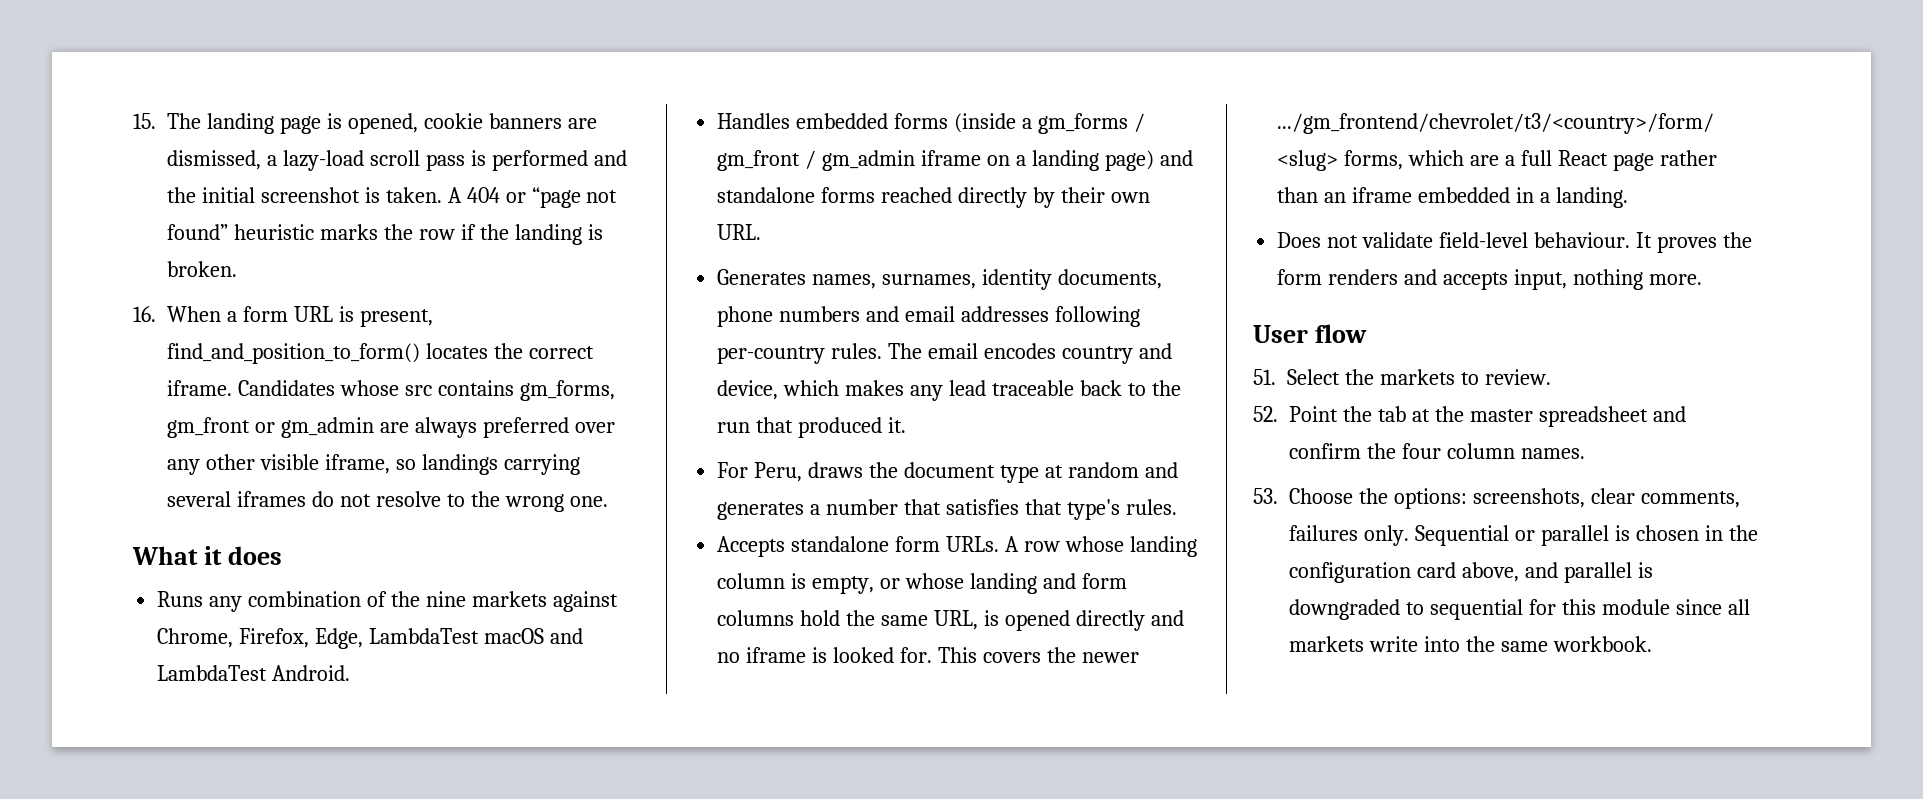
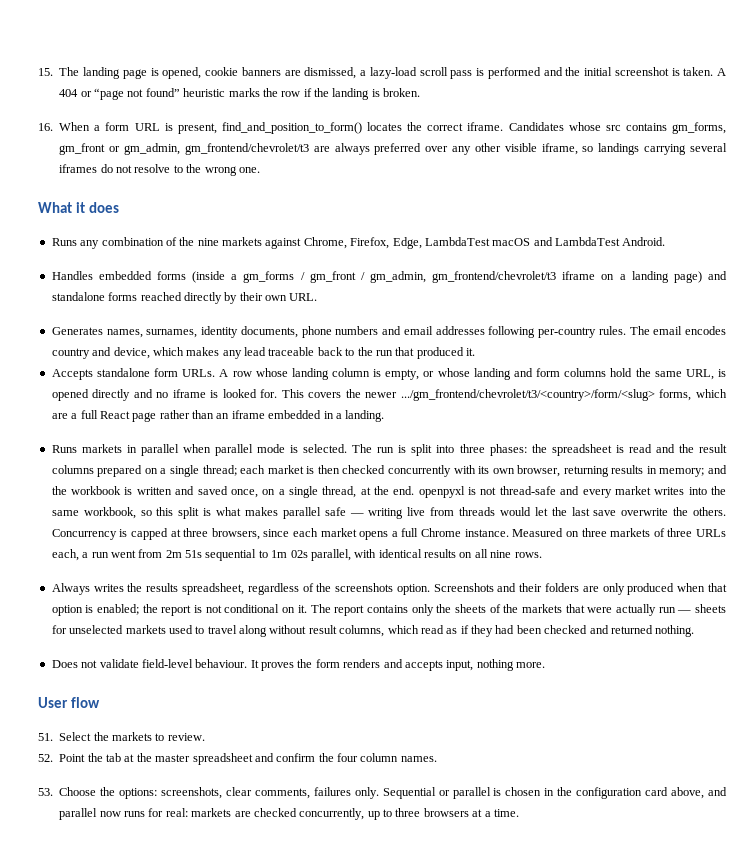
- Candidates whose src contains gm_forms, gm_front or gm_admin are always preferred over any other visible iframe, so landings carrying several iframes do not resolve to the wrong one.
+ Candidates whose src contains gm_forms, gm_front or gm_admin, gm_frontend/chevrolet/t3 are always preferred over any other visible iframe, so landings carrying several iframes do not resolve to the wrong one.
- Handles embedded forms (inside a gm_forms / gm_front / gm_admin iframe on a landing page) and standalone forms reached directly by their own URL.
+ Handles embedded forms (inside a gm_forms / gm_front / gm_admin, gm_frontend/chevrolet/t3 iframe on a landing page) and standalone forms reached directly by their own URL.
- For Peru, draws the document type at random and generates a number that satisfies that type's rules.
+ Runs markets in parallel when parallel mode is selected. The run is split into three phases: the spreadsheet is read and the result columns prepared on a single thread; each market is then checked concurrently with its own browser, returning results in memory; and the workbook is written and saved once, on a single thread, at the end. openpyxl is not thread-safe and every market writes into the same workbook, so this split is what makes parallel safe — writing live from threads would let the last save overwrite the others. Concurrency is capped at three browsers, since each market opens a full Chrome instance. Measured on three markets of three URLs each, a run went from 2m 51s sequential to 1m 02s parallel, with identical results on all nine rows.
+ Always writes the results spreadsheet, regardless of the screenshots option. Screenshots and their folders are only produced when that option is enabled; the report is not conditional on it. The report contains only the sheets of the markets that were actually run — sheets for unselected markets used to travel along without result columns, which read as if they had been checked and returned nothing.
- Sequential or parallel is chosen in the configuration card above, and parallel is downgraded to sequential for this module since all markets write into the same workbook.
+ Sequential or parallel is chosen in the configuration card above, and parallel now runs for real: markets are checked concurrently, up to three browsers at a time.

